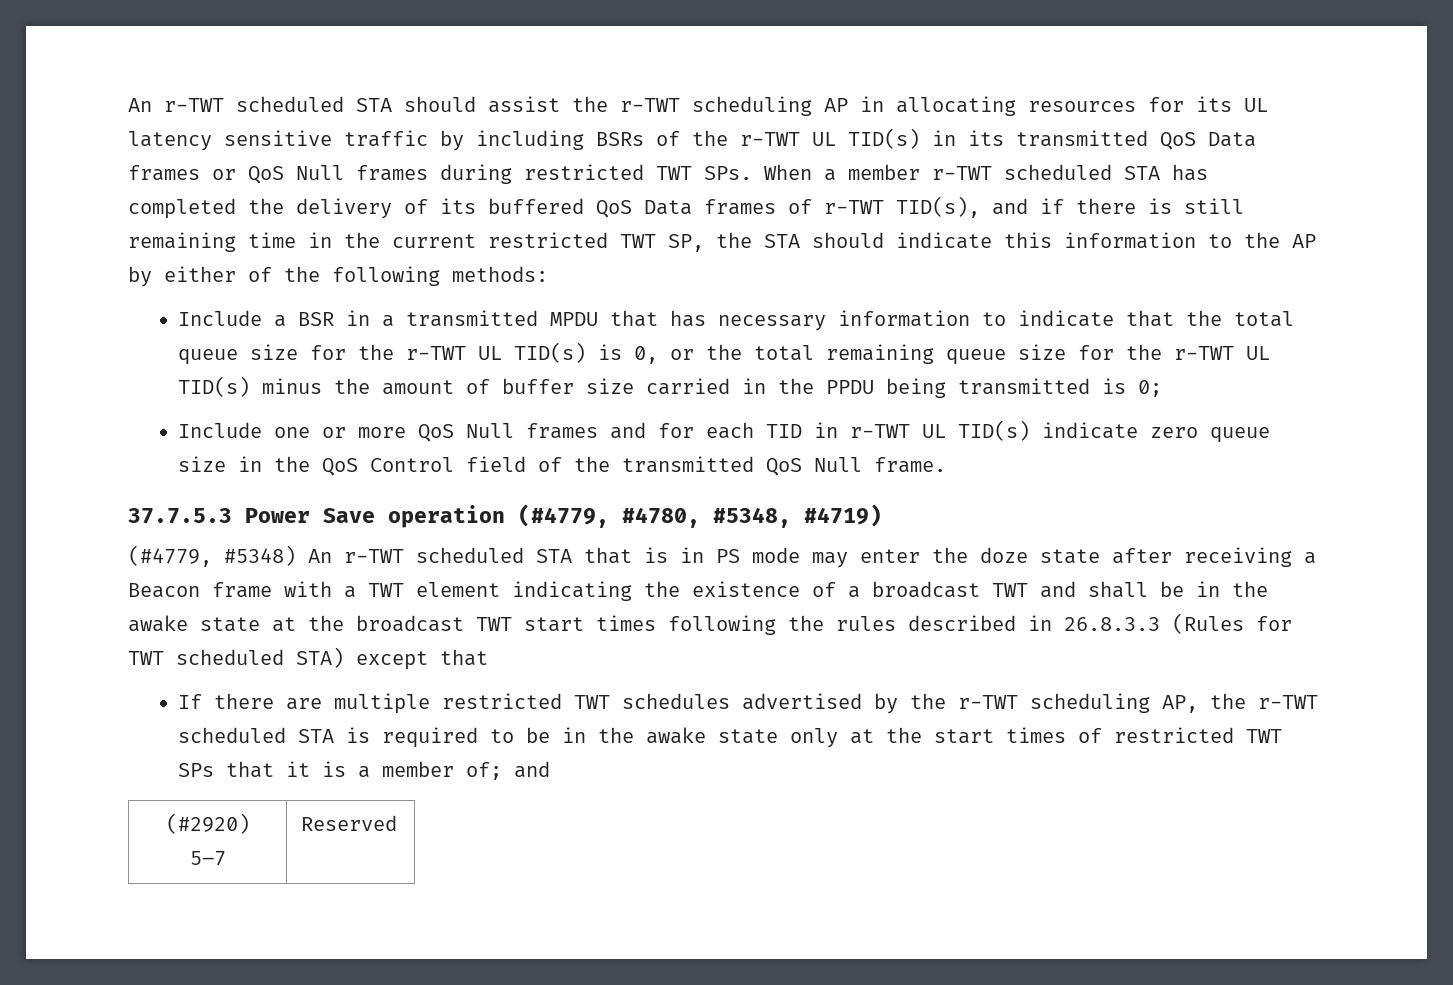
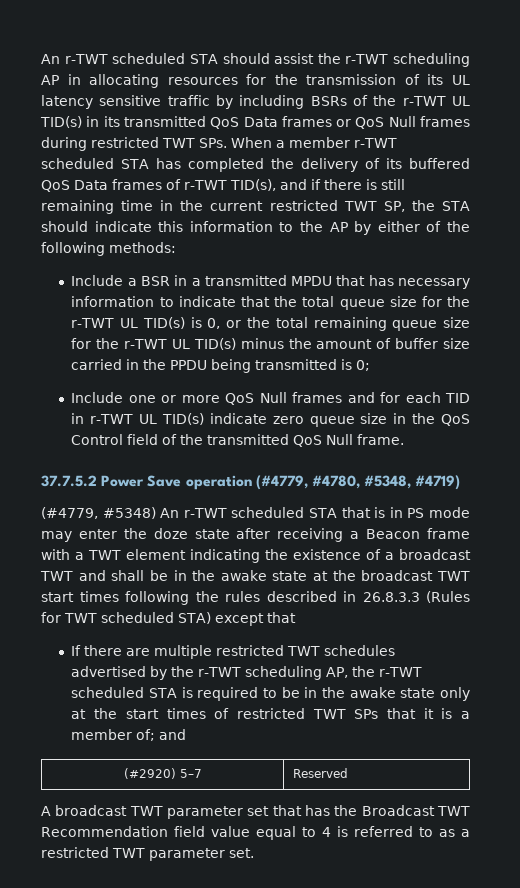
- An r-TWT scheduled STA should assist the r-TWT scheduling AP in allocating resources for its UL latency sensitive traffic by including BSRs of the r-TWT UL TID(s) in its transmitted QoS Data frames or QoS Null frames during restricted TWT SPs. When a member r-TWT scheduled STA has completed the delivery of its buffered QoS Data frames of r-TWT TID(s), and if there is still remaining time in the current restricted TWT SP, the STA should indicate this information to the AP by either of the following methods:
+ An r-TWT scheduled STA should assist the r-TWT scheduling AP in allocating resources for the transmission of its UL latency sensitive traffic by including BSRs of the r-TWT UL TID(s) in its transmitted QoS Data frames or QoS Null frames during restricted TWT SPs. When a member r-TWT scheduled STA has completed the delivery of its buffered QoS Data frames of r-TWT TID(s), and if there is still remaining time in the current restricted TWT SP, the STA should indicate this information to the AP by either of the following methods:
- 37.7.5.3 Power Save operation (#4779, #4780, #5348, #4719)
+ 37.7.5.2 Power Save operation (#4779, #4780, #5348, #4719)
+ A broadcast TWT parameter set that has the Broadcast TWT Recommendation field value equal to 4 is referred to as a restricted TWT parameter set.

